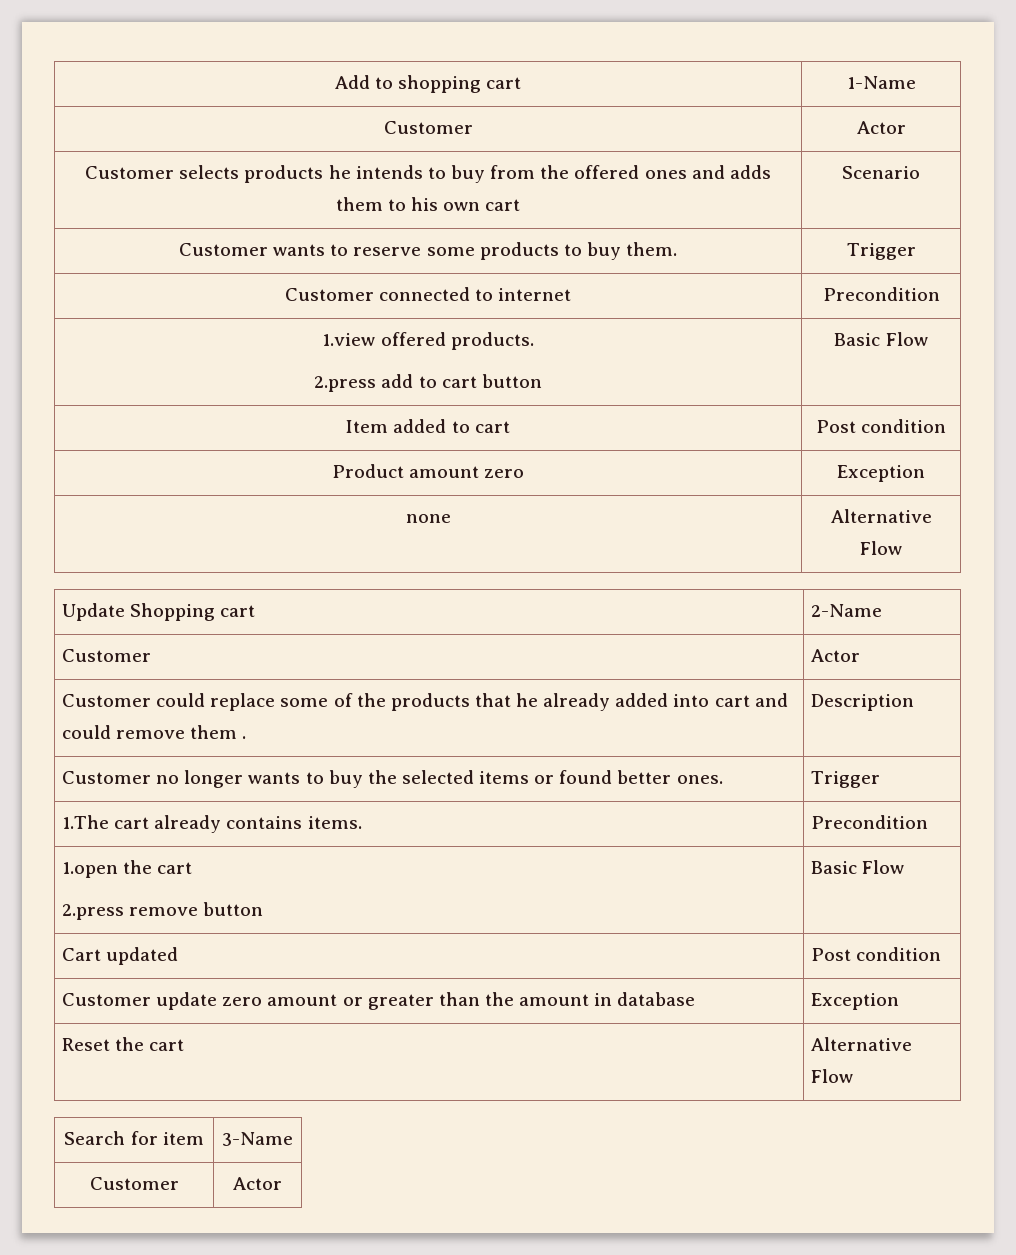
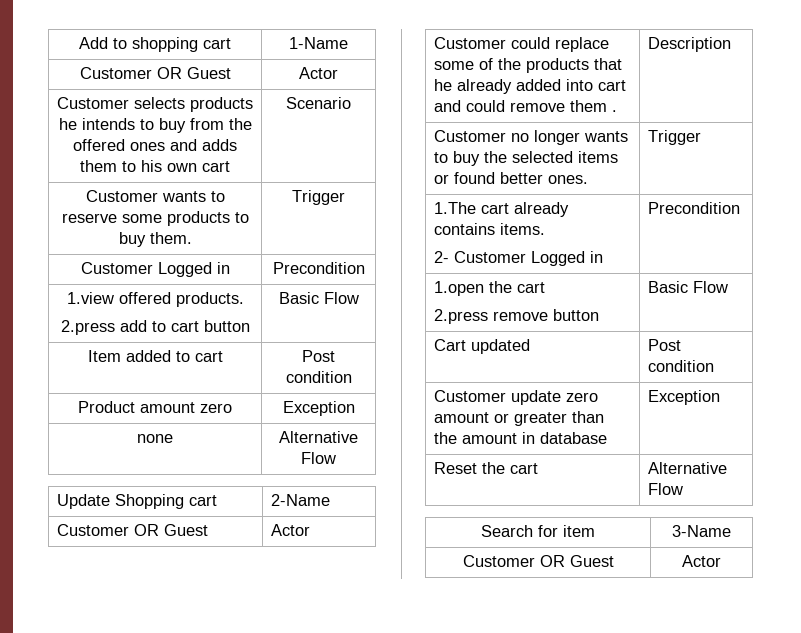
  Add to shopping cart | 1-Name
- Customer | Actor
+ Customer OR Guest | Actor
  Customer wants to reserve some products to buy them. | Trigger
- Customer connected to internet | Precondition
+ Customer Logged in | Precondition
  Update Shopping cart | 2-Name
- Customer | Actor
+ Customer OR Guest | Actor
- 1.The cart already contains items. | Precondition
+ 1.The cart already contains items.
+ 2- Customer Logged in | Precondition
  Search for item | 3-Name
- Customer | Actor
+ Customer OR Guest | Actor

